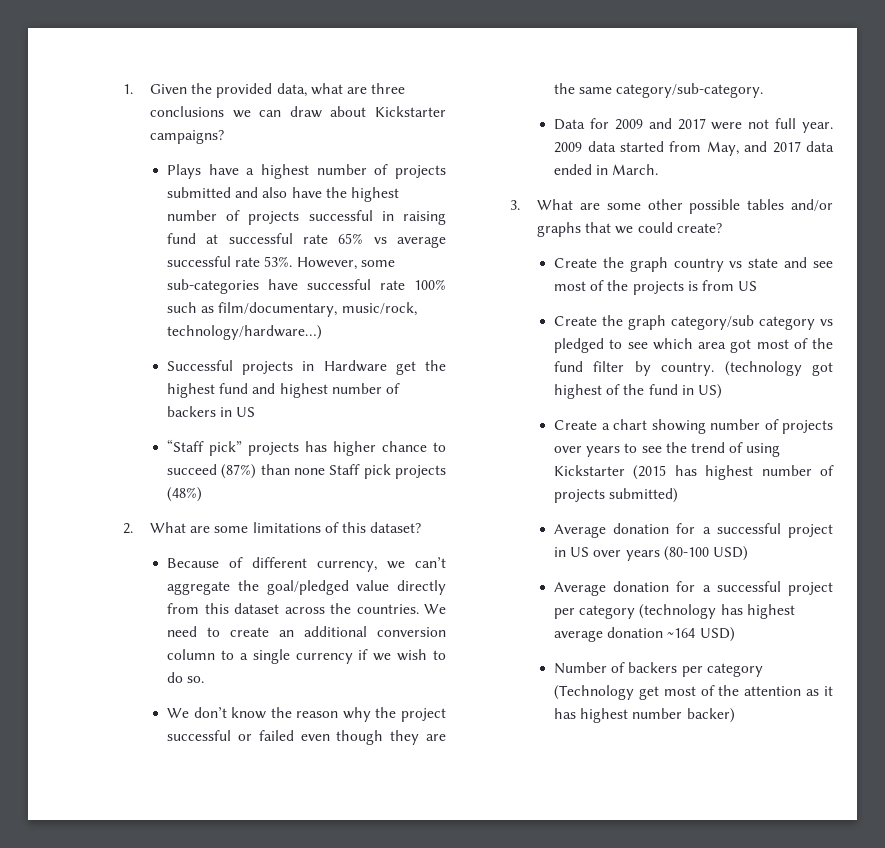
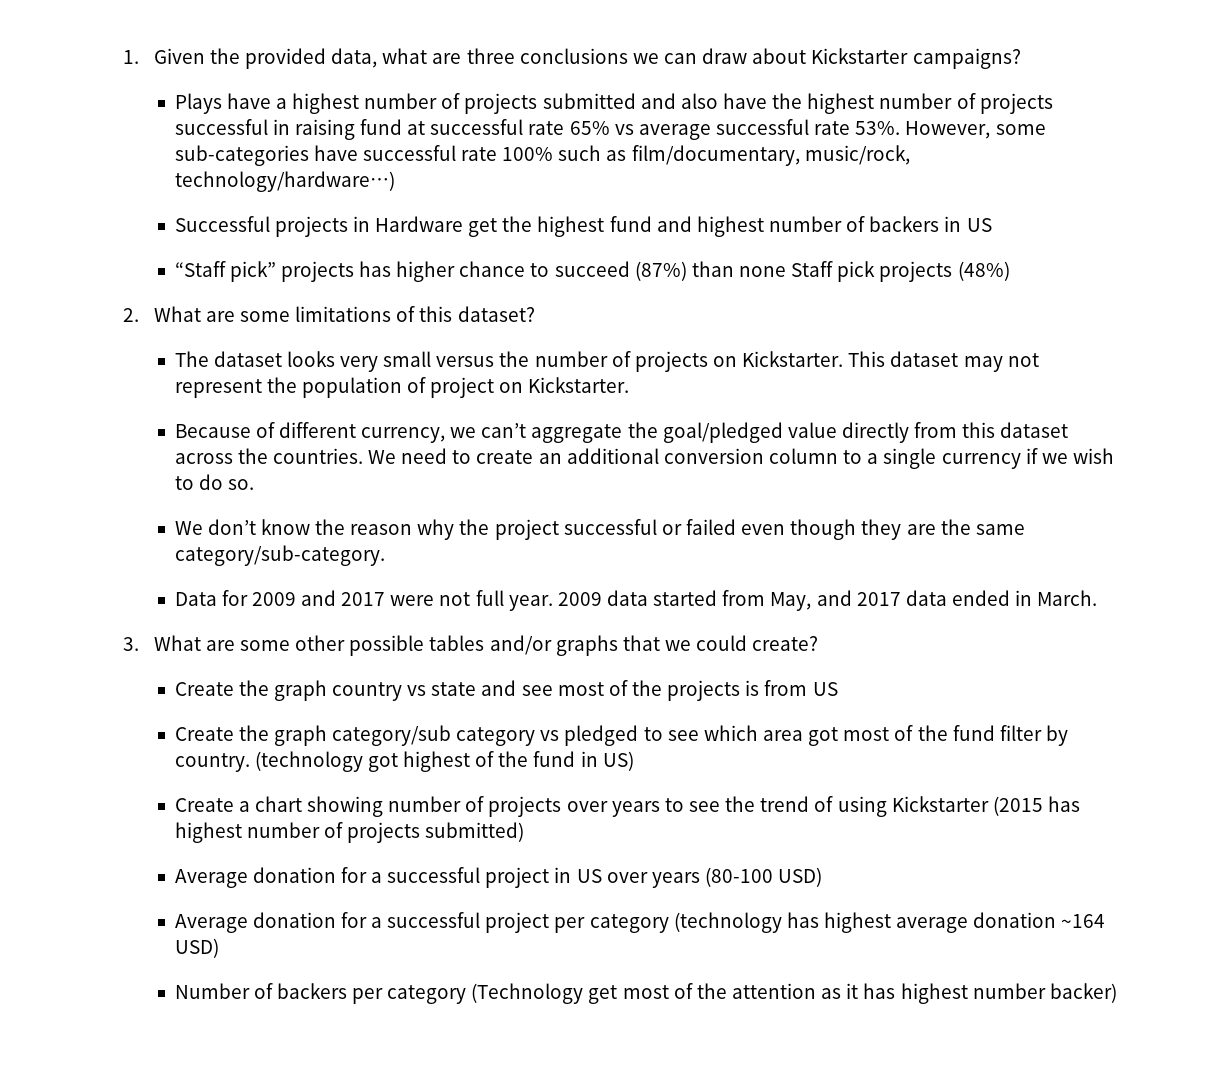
+ The dataset looks very small versus the number of projects on Kickstarter. This dataset may not represent the population of project on Kickstarter.

